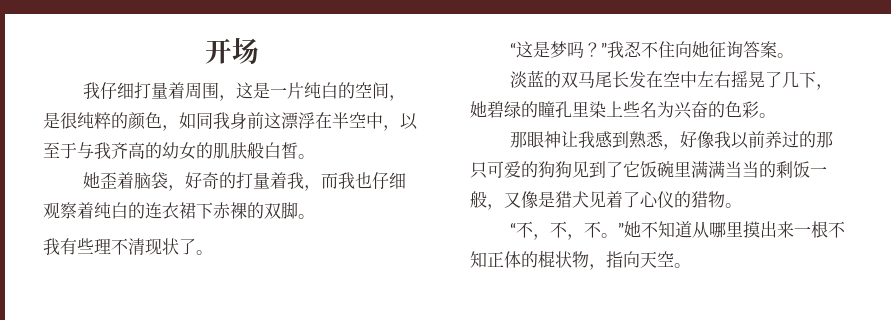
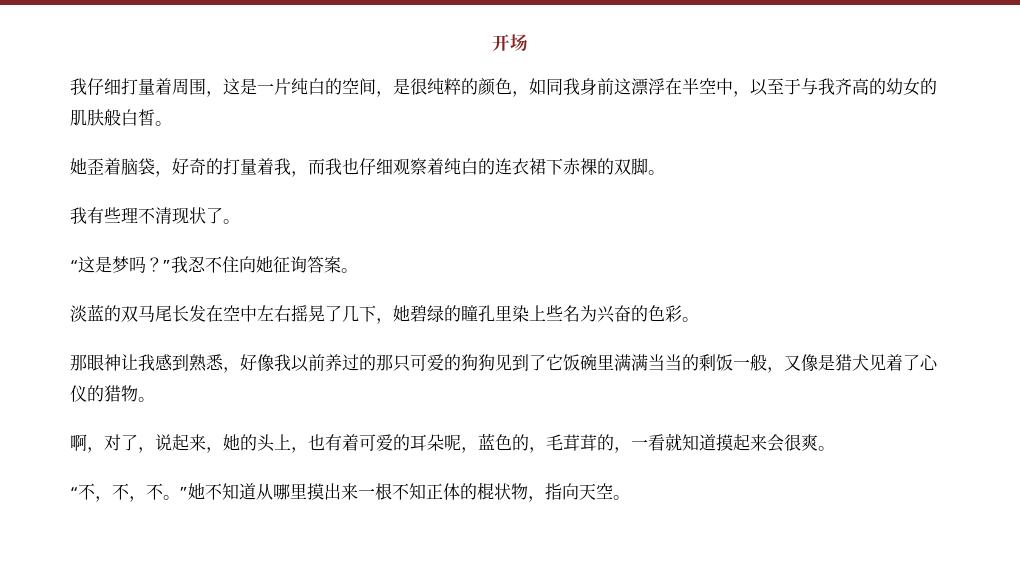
+ 啊，对了，说起来，她的头上，也有着可爱的耳朵呢，蓝色的，毛茸茸的，一看就知道摸起来会很爽。

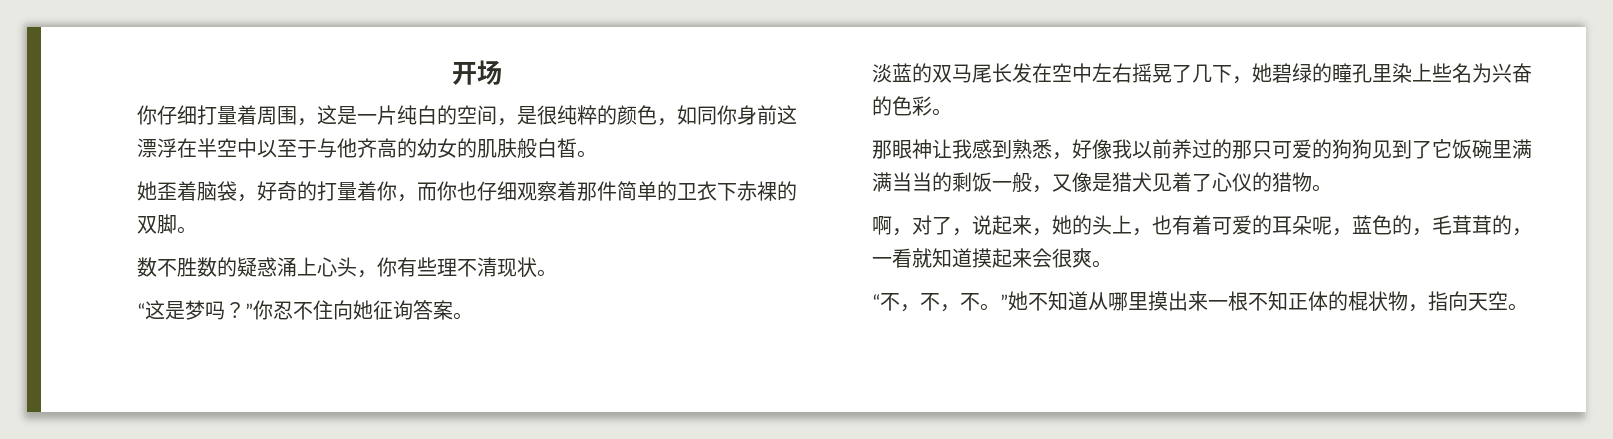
- 我仔细打量着周围，这是一片纯白的空间，是很纯粹的颜色，如同我身前这漂浮在半空中，以至于与我齐高的幼女的肌肤般白皙。
+ 你仔细打量着周围，这是一片纯白的空间，是很纯粹的颜色，如同你身前这漂浮在半空中以至于与他齐高的幼女的肌肤般白皙。
- 她歪着脑袋，好奇的打量着我，而我也仔细观察着纯白的连衣裙下赤裸的双脚。
+ 她歪着脑袋，好奇的打量着你，而你也仔细观察着那件简单的卫衣下赤裸的双脚。
- 我有些理不清现状了。
+ 数不胜数的疑惑涌上心头，你有些理不清现状。
- “这是梦吗？”我忍不住向她征询答案。
+ “这是梦吗？”你忍不住向她征询答案。

